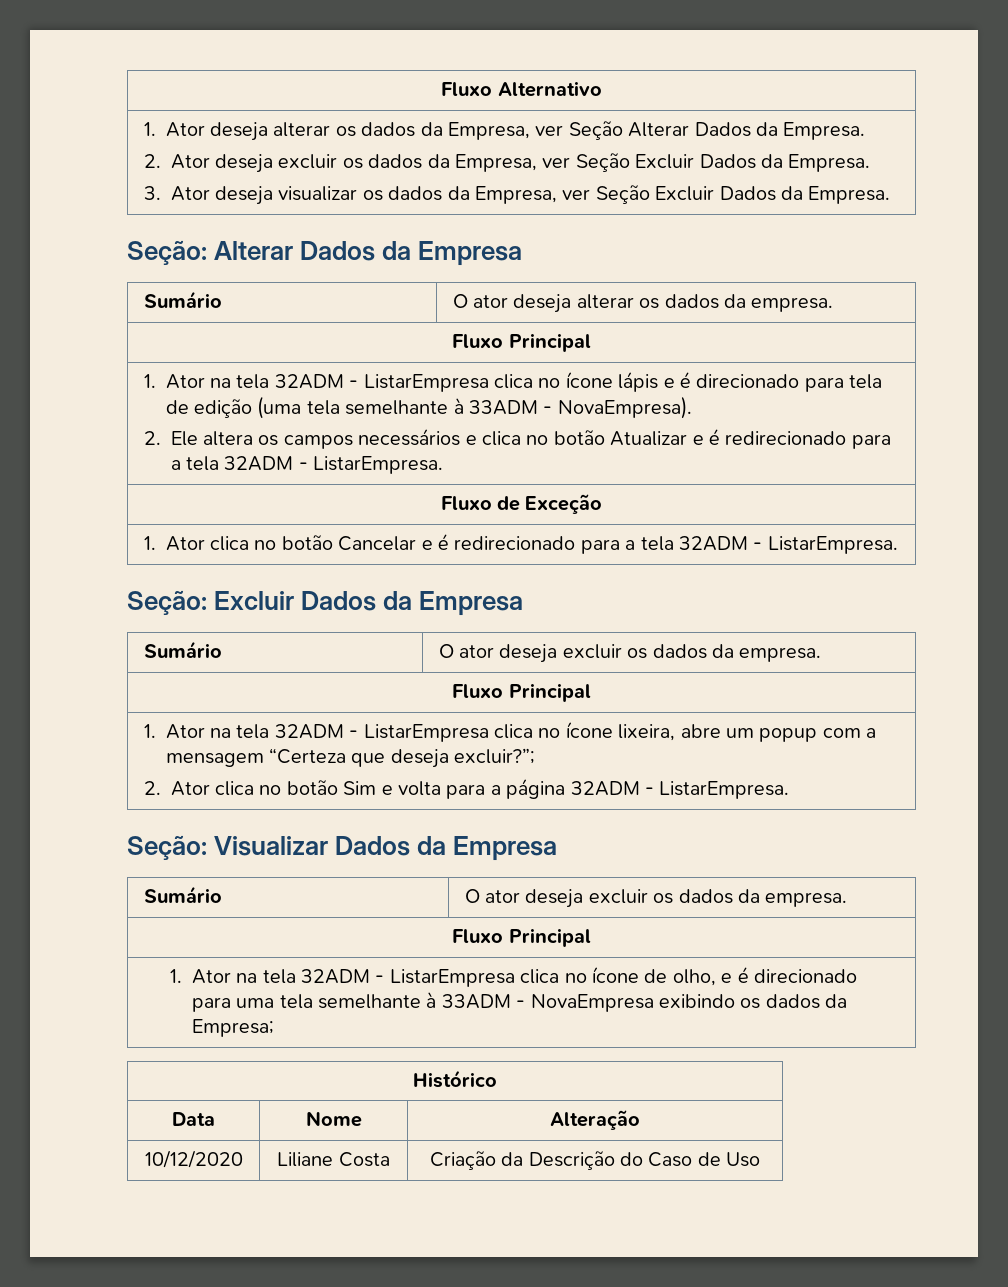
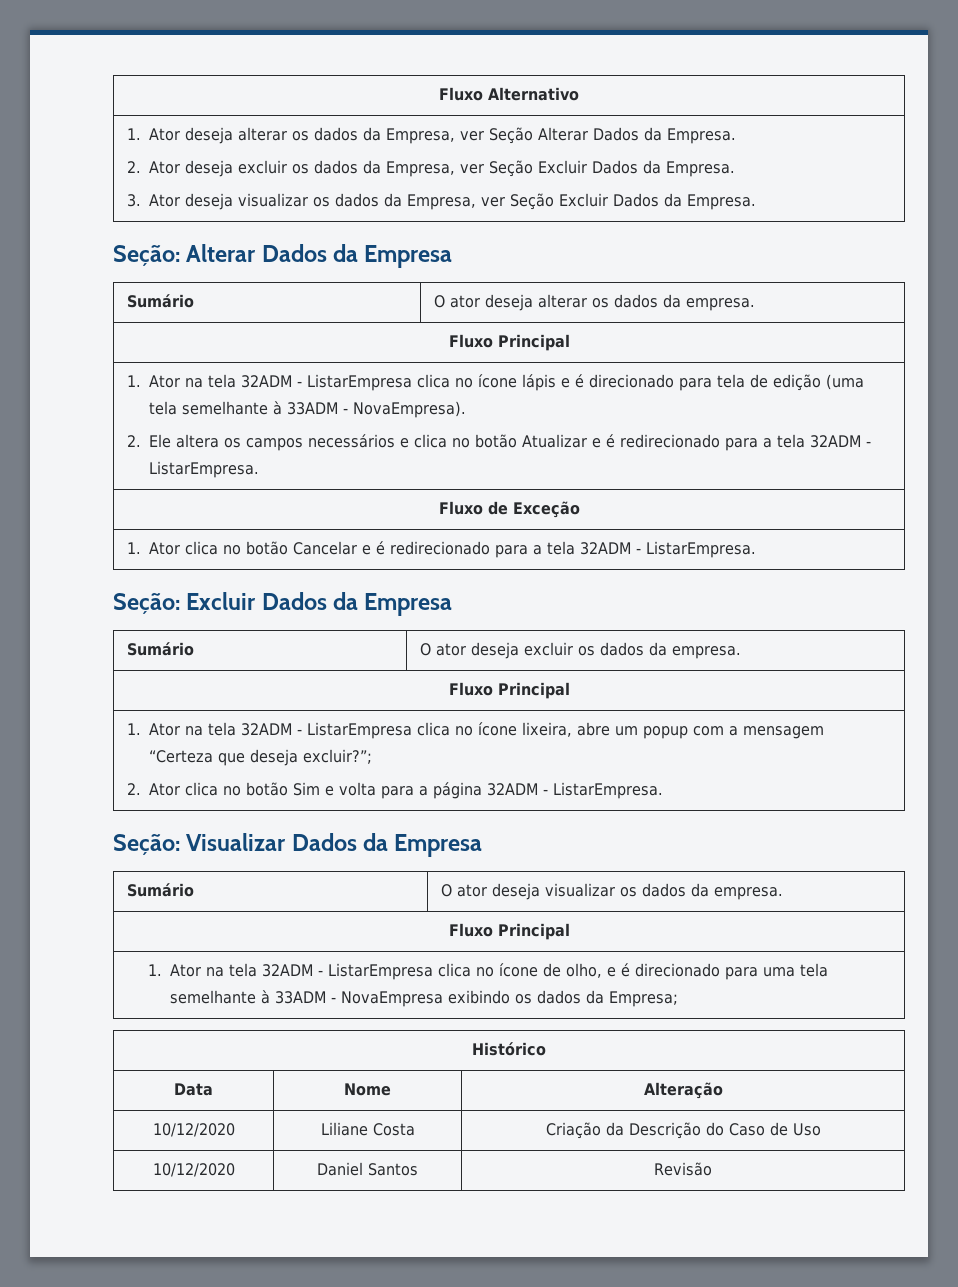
  Seção: Visualizar Dados da Empresa
- Sumário | O ator deseja excluir os dados da empresa.
+ Sumário | O ator deseja visualizar os dados da empresa.
+ 10/12/2020 | Daniel Santos | Revisão

